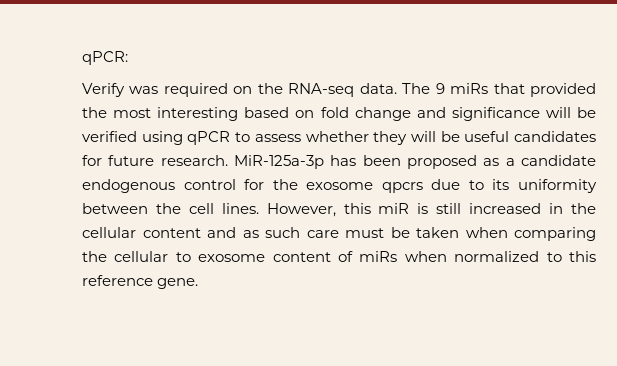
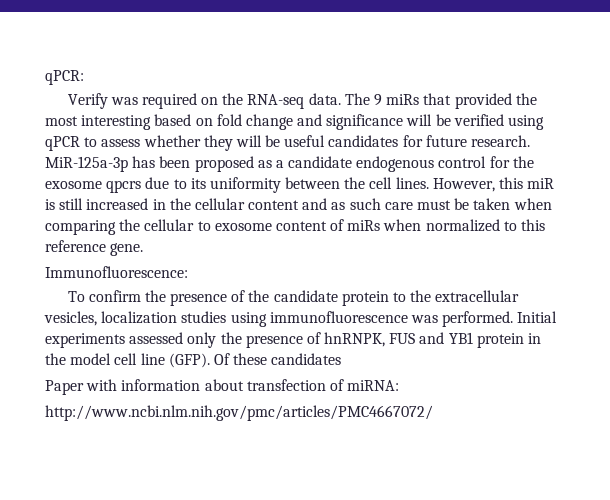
+ Immunofluorescence:
+ To confirm the presence of the candidate protein to the extracellular vesicles, localization studies using immunofluorescence was performed. Initial experiments assessed only the presence of hnRNPK, FUS and YB1 protein in the model cell line (GFP). Of these candidates
+ Paper with information about transfection of miRNA:
+ http://www.ncbi.nlm.nih.gov/pmc/articles/PMC4667072/

